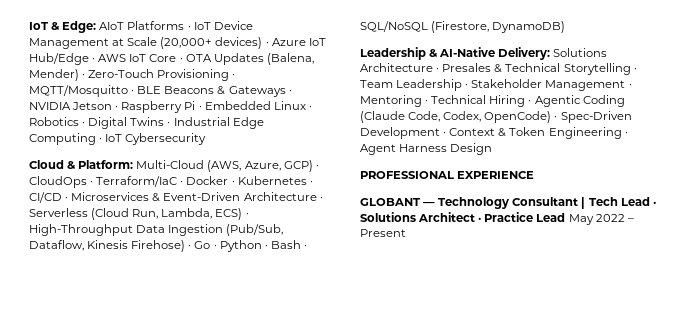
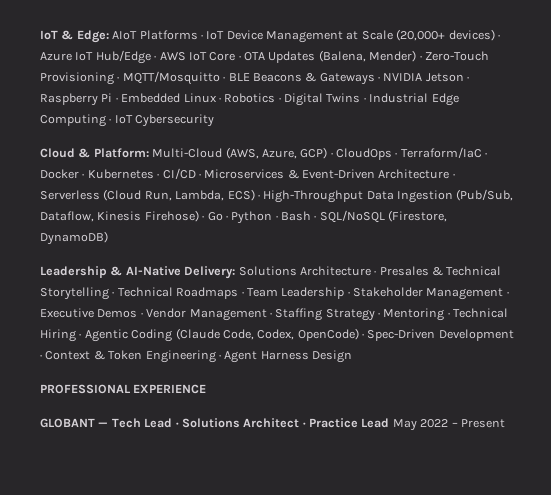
- Leadership & AI-Native Delivery: Solutions Architecture · Presales & Technical Storytelling · Team Leadership · Stakeholder Management · Mentoring · Technical Hiring · Agentic Coding (Claude Code, Codex, OpenCode) · Spec-Driven Development · Context & Token Engineering · Agent Harness Design
+ Leadership & AI-Native Delivery: Solutions Architecture · Presales & Technical Storytelling · Technical Roadmaps · Team Leadership · Stakeholder Management · Executive Demos · Vendor Management · Staffing Strategy · Mentoring · Technical Hiring · Agentic Coding (Claude Code, Codex, OpenCode) · Spec-Driven Development · Context & Token Engineering · Agent Harness Design
- GLOBANT — Technology Consultant | Tech Lead · Solutions Architect · Practice Lead May 2022 – Present
+ GLOBANT — Tech Lead · Solutions Architect · Practice Lead May 2022 – Present

